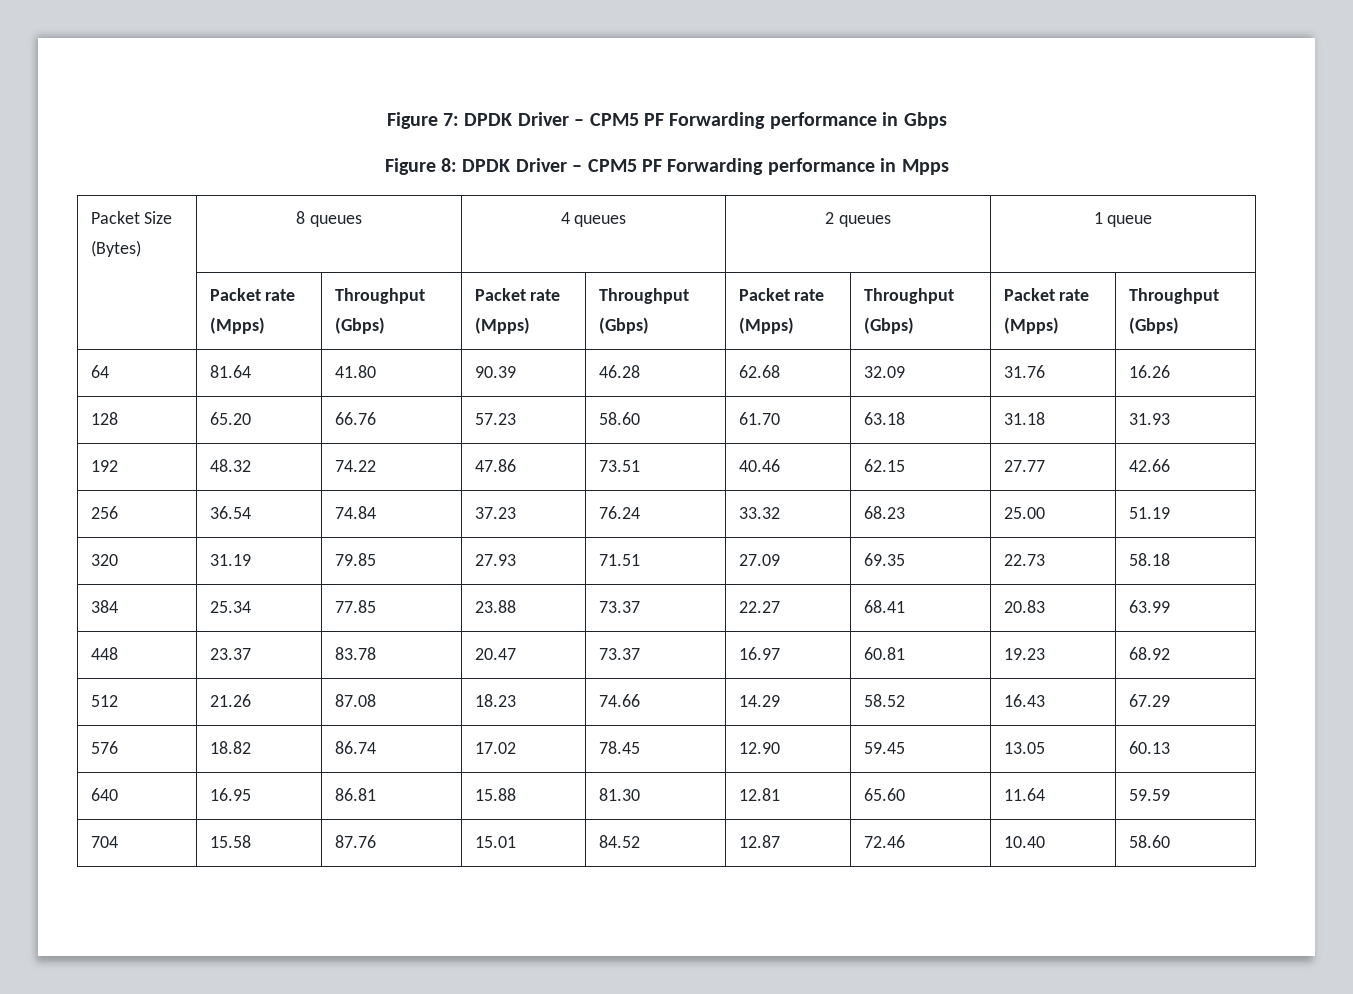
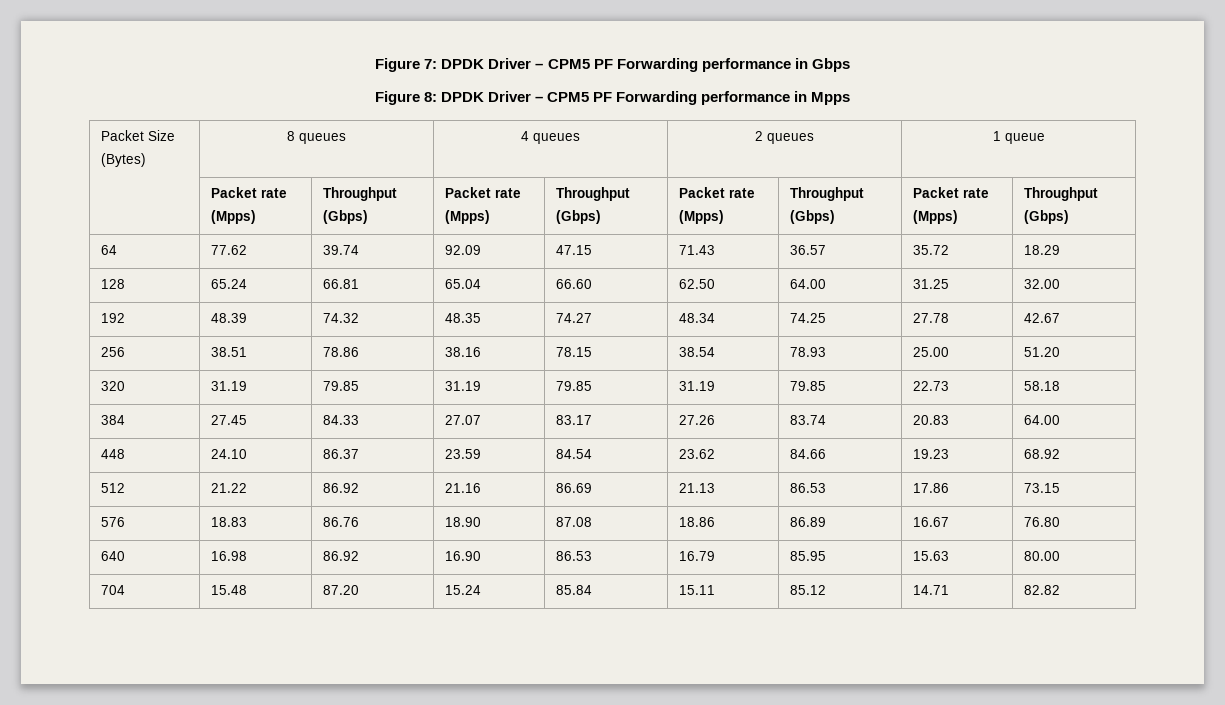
- 64 | 81.64 | 41.80 | 90.39 | 46.28 | 62.68 | 32.09 | 31.76 | 16.26
- 128 | 65.20 | 66.76 | 57.23 | 58.60 | 61.70 | 63.18 | 31.18 | 31.93
- 192 | 48.32 | 74.22 | 47.86 | 73.51 | 40.46 | 62.15 | 27.77 | 42.66
- 256 | 36.54 | 74.84 | 37.23 | 76.24 | 33.32 | 68.23 | 25.00 | 51.19
+ 64 | 77.62 | 39.74 | 92.09 | 47.15 | 71.43 | 36.57 | 35.72 | 18.29
+ 128 | 65.24 | 66.81 | 65.04 | 66.60 | 62.50 | 64.00 | 31.25 | 32.00
+ 192 | 48.39 | 74.32 | 48.35 | 74.27 | 48.34 | 74.25 | 27.78 | 42.67
+ 256 | 38.51 | 78.86 | 38.16 | 78.15 | 38.54 | 78.93 | 25.00 | 51.20
- 320 | 31.19 | 79.85 | 27.93 | 71.51 | 27.09 | 69.35 | 22.73 | 58.18
+ 320 | 31.19 | 79.85 | 31.19 | 79.85 | 31.19 | 79.85 | 22.73 | 58.18
- 384 | 25.34 | 77.85 | 23.88 | 73.37 | 22.27 | 68.41 | 20.83 | 63.99
+ 384 | 27.45 | 84.33 | 27.07 | 83.17 | 27.26 | 83.74 | 20.83 | 64.00
- 448 | 23.37 | 83.78 | 20.47 | 73.37 | 16.97 | 60.81 | 19.23 | 68.92
- 512 | 21.26 | 87.08 | 18.23 | 74.66 | 14.29 | 58.52 | 16.43 | 67.29
- 576 | 18.82 | 86.74 | 17.02 | 78.45 | 12.90 | 59.45 | 13.05 | 60.13
- 640 | 16.95 | 86.81 | 15.88 | 81.30 | 12.81 | 65.60 | 11.64 | 59.59
- 704 | 15.58 | 87.76 | 15.01 | 84.52 | 12.87 | 72.46 | 10.40 | 58.60
+ 448 | 24.10 | 86.37 | 23.59 | 84.54 | 23.62 | 84.66 | 19.23 | 68.92
+ 512 | 21.22 | 86.92 | 21.16 | 86.69 | 21.13 | 86.53 | 17.86 | 73.15
+ 576 | 18.83 | 86.76 | 18.90 | 87.08 | 18.86 | 86.89 | 16.67 | 76.80
+ 640 | 16.98 | 86.92 | 16.90 | 86.53 | 16.79 | 85.95 | 15.63 | 80.00
+ 704 | 15.48 | 87.20 | 15.24 | 85.84 | 15.11 | 85.12 | 14.71 | 82.82

